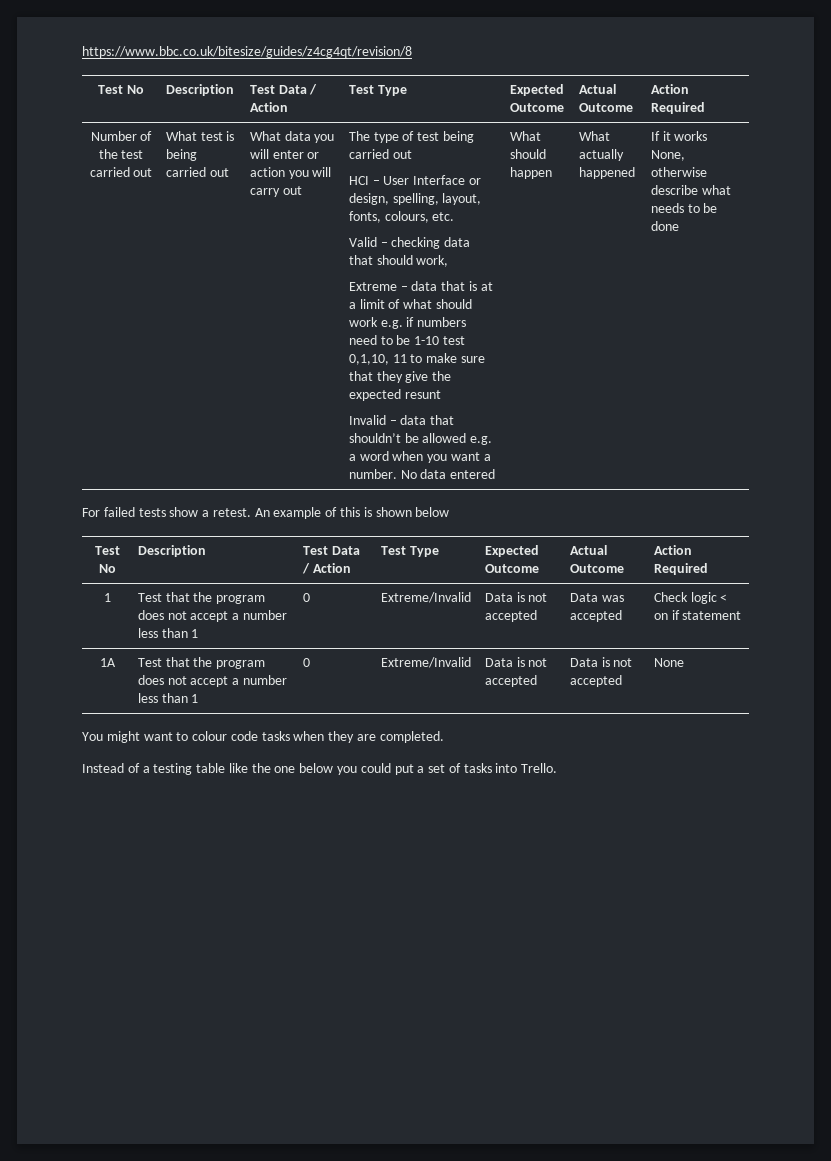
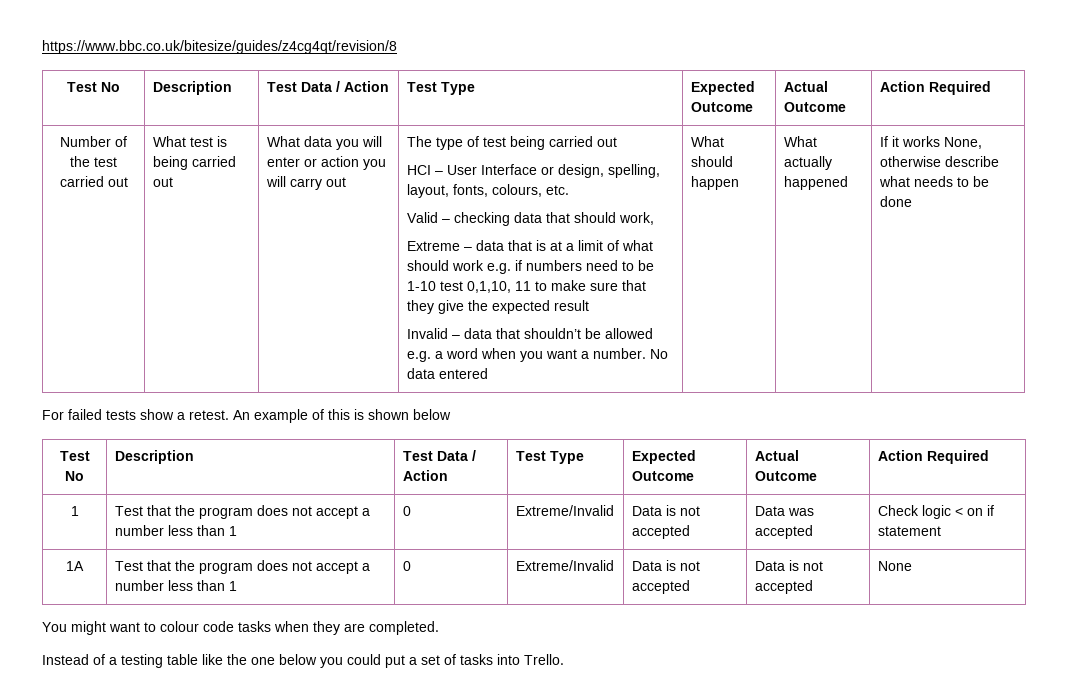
- Extreme – data that is at a limit of what should work e.g. if numbers need to be 1-10 test 0,1,10, 11 to make sure that they give the expected resunt
+ Extreme – data that is at a limit of what should work e.g. if numbers need to be 1-10 test 0,1,10, 11 to make sure that they give the expected result

